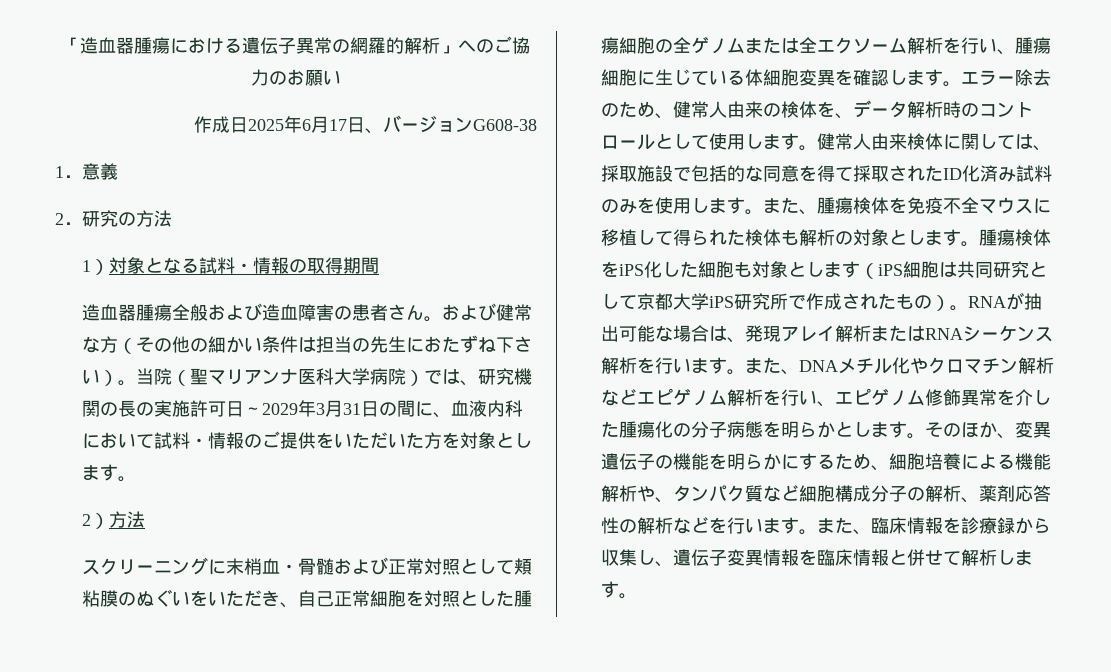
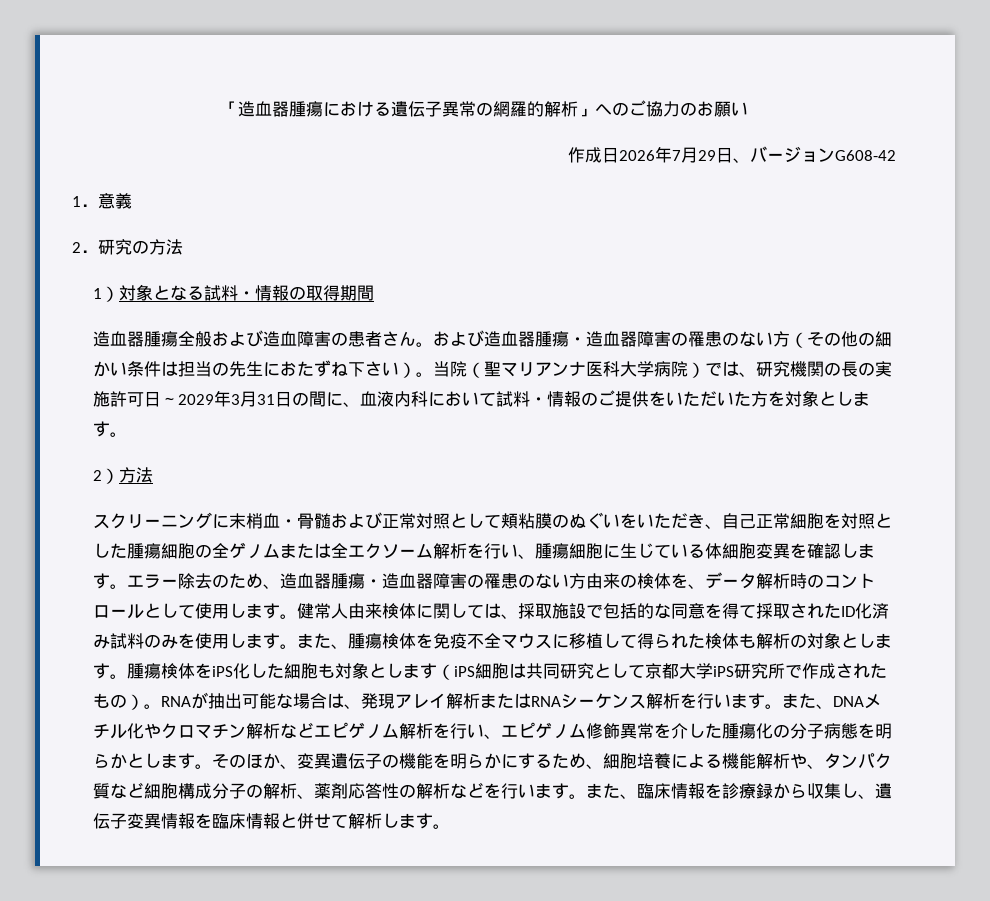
- 作成日2025年6月17日、バージョンG608-38
+ 作成日2026年7月29日、バージョンG608-42
- および健常な方（その他の細かい条件は担当の先生におたずね下さい）。
+ および造血器腫瘍・造血器障害の罹患のない方（その他の細かい条件は担当の先生におたずね下さい）。
- エラー除去のため、健常人由来の検体を、データ解析時のコントロールとして使用します。
+ エラー除去のため、造血器腫瘍・造血器障害の罹患のない方由来の検体を、データ解析時のコントロールとして使用します。

